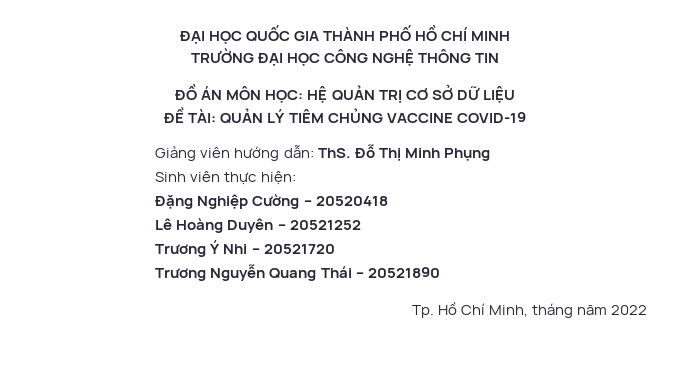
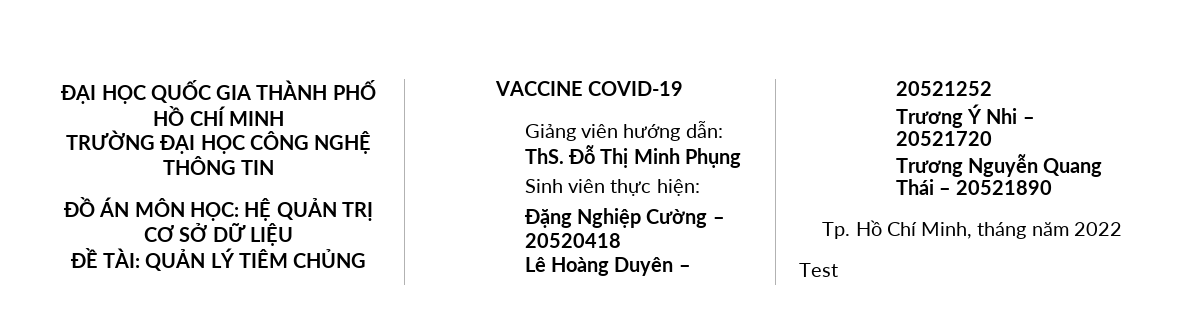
+ Test

